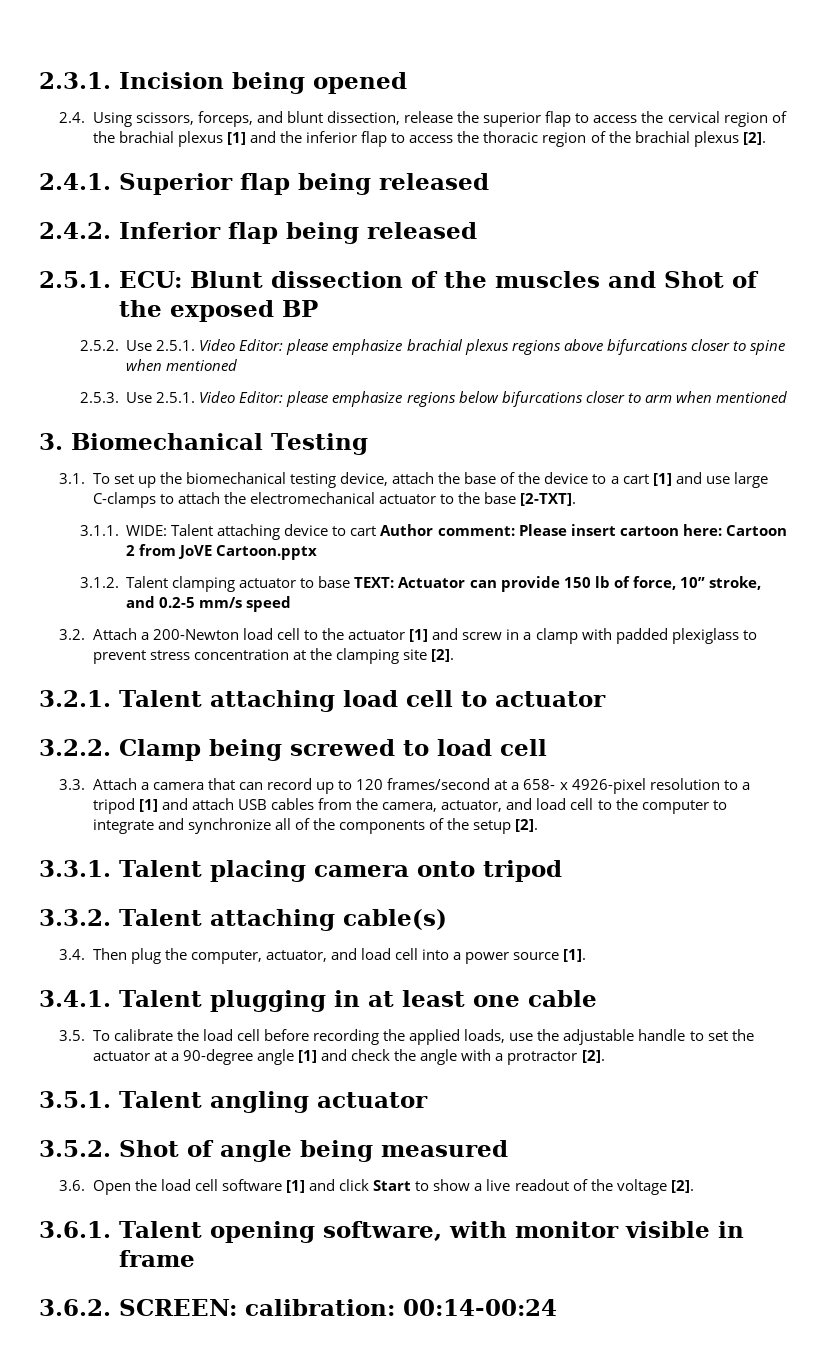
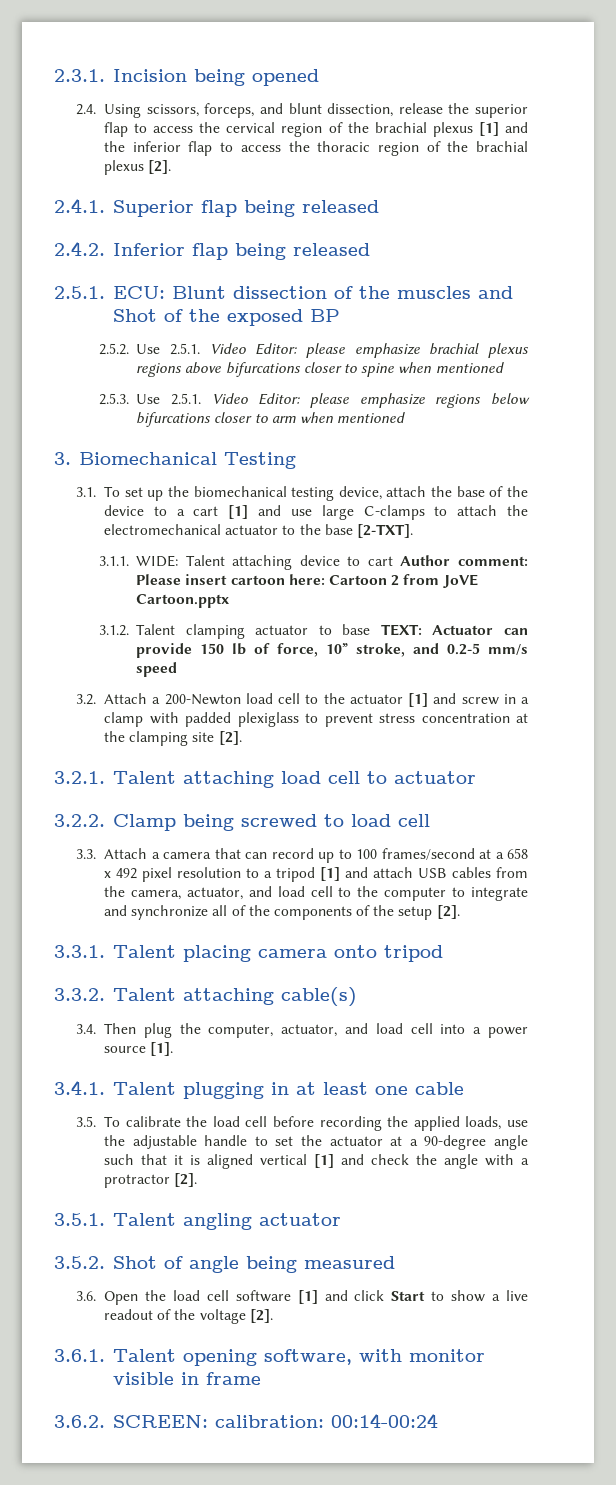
- 3.3. Attach a camera that can record up to 120 frames/second at a 658- x 4926-pixel resolution to a tripod [1] and attach USB cables from the camera, actuator, and load cell to the computer to integrate and synchronize all of the components of the setup [2].
+ 3.3. Attach a camera that can record up to 100 frames/second at a 658 x 492 pixel resolution to a tripod [1] and attach USB cables from the camera, actuator, and load cell to the computer to integrate and synchronize all of the components of the setup [2].
- 3.5. To calibrate the load cell before recording the applied loads, use the adjustable handle to set the actuator at a 90-degree angle [1] and check the angle with a protractor [2].
+ 3.5. To calibrate the load cell before recording the applied loads, use the adjustable handle to set the actuator at a 90-degree angle such that it is aligned vertical [1] and check the angle with a protractor [2].

